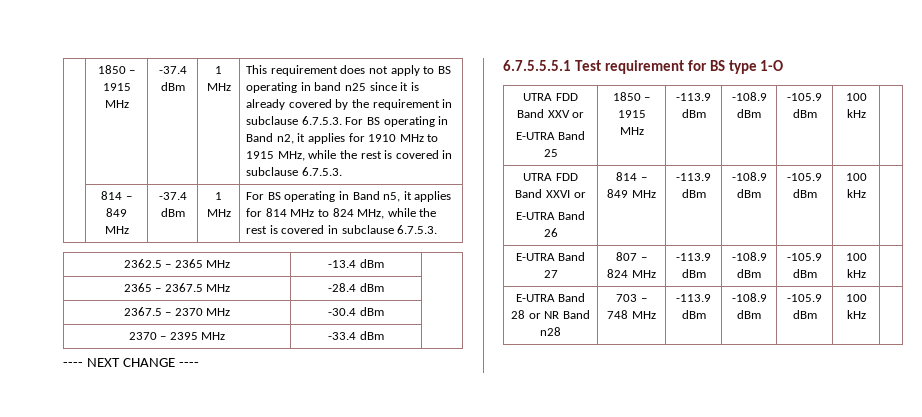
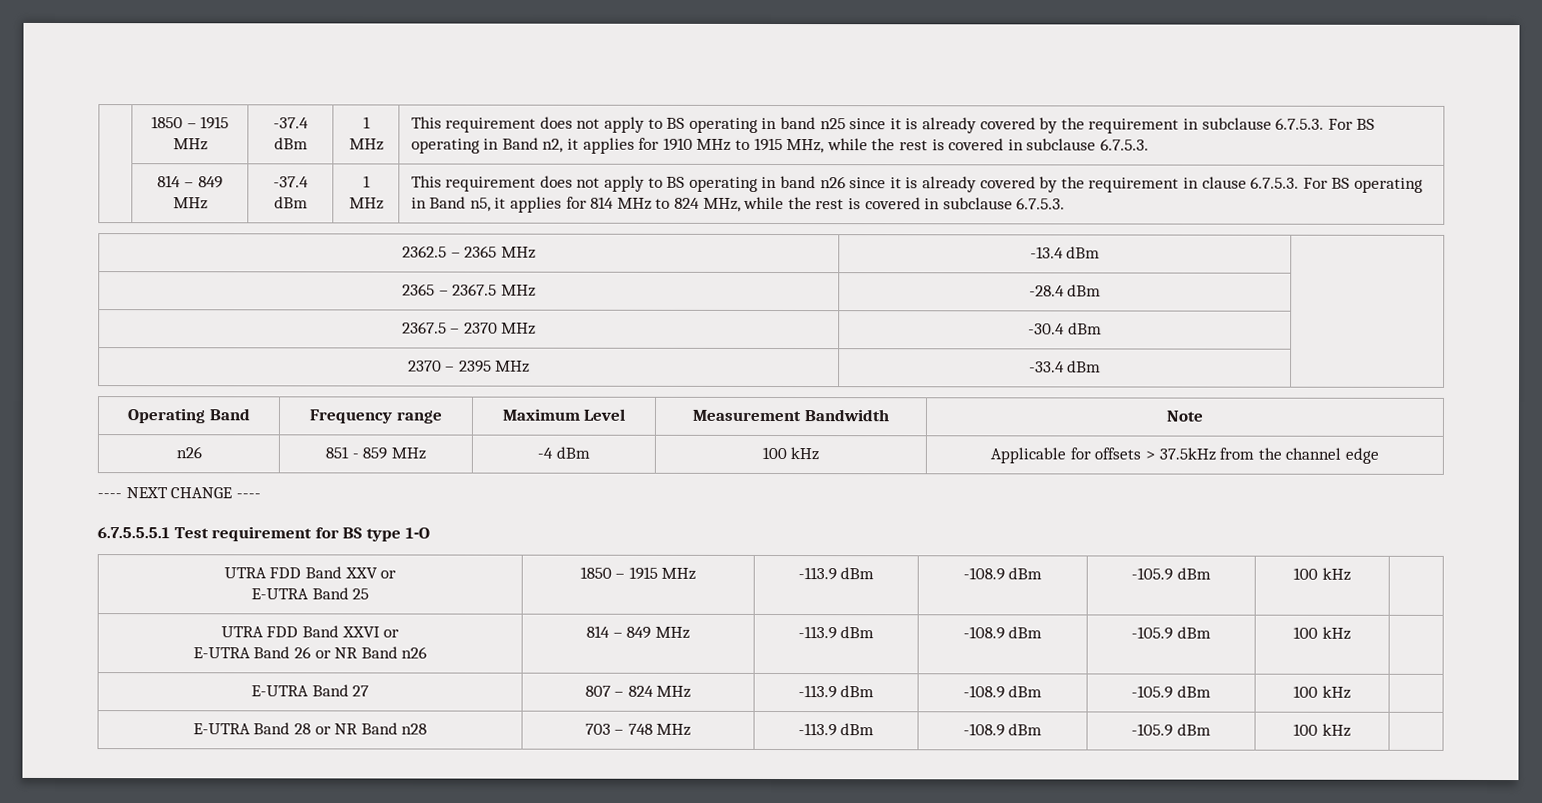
- For BS operating in Band n5, it applies for 814 MHz to 824 MHz, while the rest is covered in subclause 6.7.5.3.
+ This requirement does not apply to BS operating in band n26 since it is already covered by the requirement in clause 6.7.5.3. For BS operating in Band n5, it applies for 814 MHz to 824 MHz, while the rest is covered in subclause 6.7.5.3.
+ Operating Band | Frequency range | Maximum Level | Measurement Bandwidth | Note
+ n26 | 851 - 859 MHz | -4 dBm | 100 kHz | Applicable for offsets > 37.5kHz from the channel edge
  UTRA FDD Band XXVI or
- E-UTRA Band 26 | 814 – 849 MHz | -113.9 dBm | -108.9 dBm | -105.9 dBm | 100 kHz |
+ E-UTRA Band 26 or NR Band n26 | 814 – 849 MHz | -113.9 dBm | -108.9 dBm | -105.9 dBm | 100 kHz |

